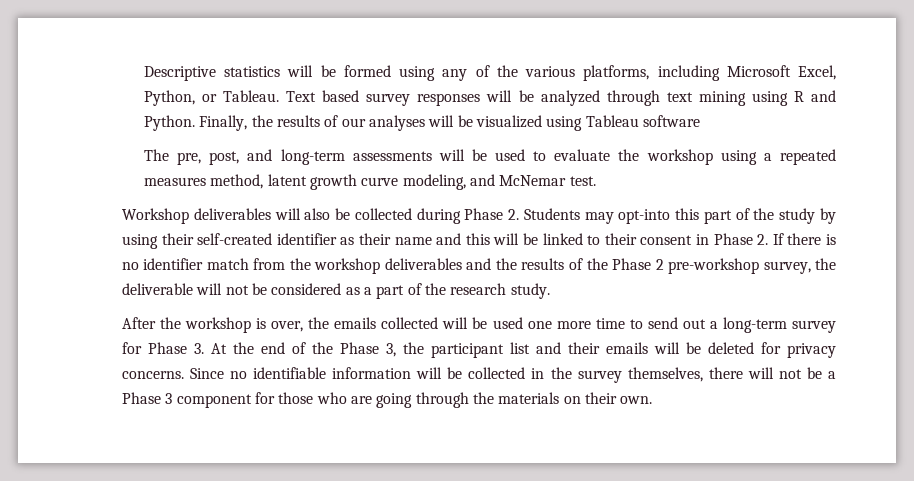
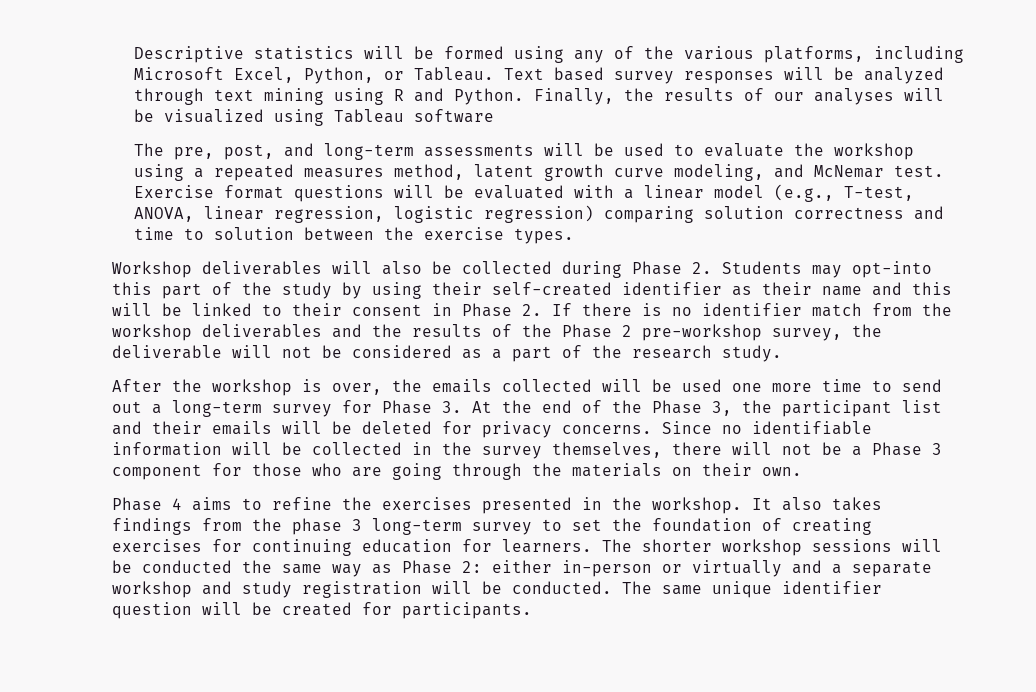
+ Exercise format questions will be evaluated with a linear model (e.g., T-test, ANOVA, linear regression, logistic regression) comparing solution correctness and time to solution between the exercise types.
+ Phase 4 aims to refine the exercises presented in the workshop. It also takes findings from the phase 3 long-term survey to set the foundation of creating exercises for continuing education for learners. The shorter workshop sessions will be conducted the same way as Phase 2: either in-person or virtually and a separate workshop and study registration will be conducted. The same unique identifier question will be created for participants.

